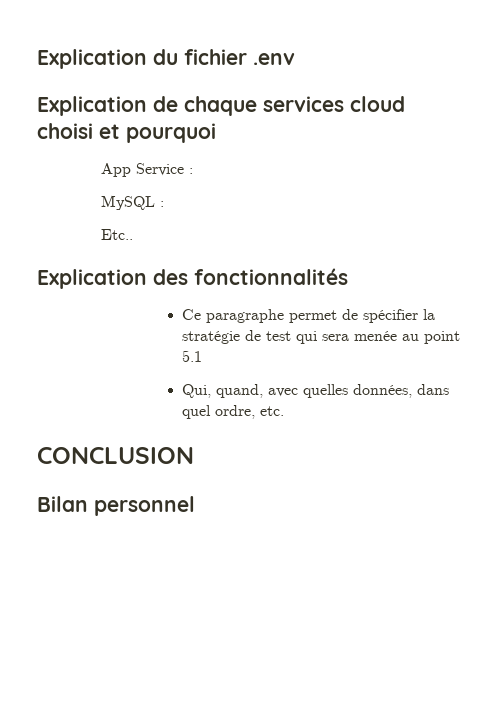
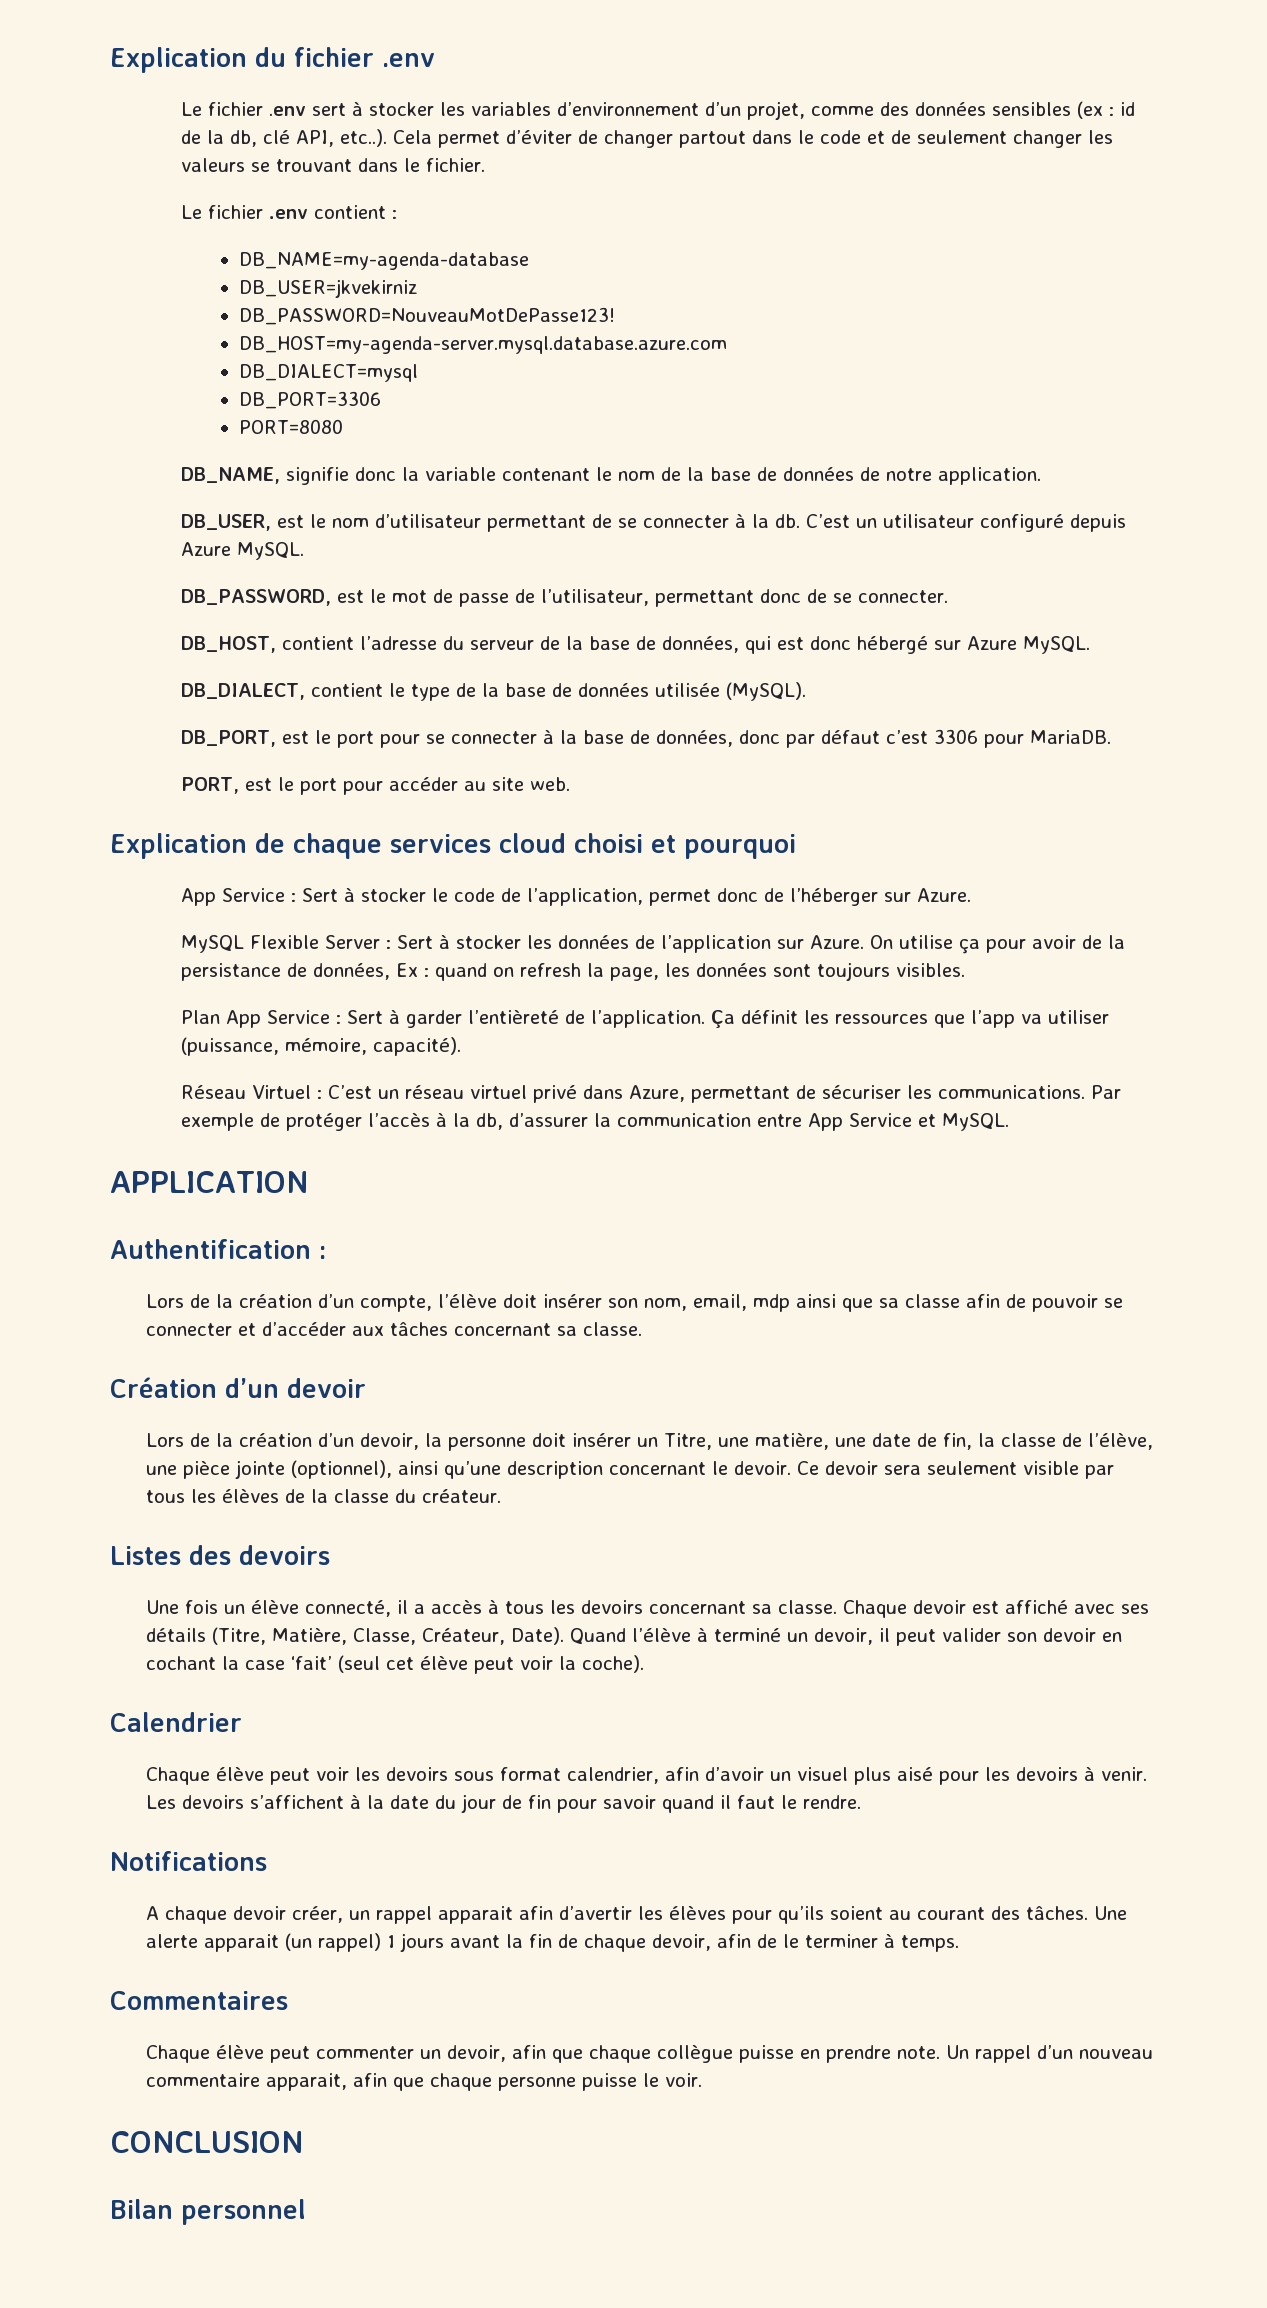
+ Le fichier .env sert à stocker les variables d’environnement d’un projet, comme des données sensibles (ex : id de la db, clé API, etc..). Cela permet d’éviter de changer partout dans le code et de seulement changer les valeurs se trouvant dans le fichier.
+ Le fichier .env contient :
+ DB_NAME=my-agenda-database
+ DB_USER=jkvekirniz
+ DB_PASSWORD=NouveauMotDePasse123!
+ DB_HOST=my-agenda-server.mysql.database.azure.com
+ DB_DIALECT=mysql
+ DB_PORT=3306
+ PORT=8080
+ DB_NAME, signifie donc la variable contenant le nom de la base de données de notre application.
+ DB_USER, est le nom d’utilisateur permettant de se connecter à la db. C’est un utilisateur configuré depuis Azure MySQL.
+ DB_PASSWORD, est le mot de passe de l’utilisateur, permettant donc de se connecter.
+ DB_HOST, contient l’adresse du serveur de la base de données, qui est donc hébergé sur Azure MySQL.
+ DB_DIALECT, contient le type de la base de données utilisée (MySQL).
+ DB_PORT, est le port pour se connecter à la base de données, donc par défaut c’est 3306 pour MariaDB.
+ PORT, est le port pour accéder au site web.
- App Service :
- MySQL :
- Etc..
- Explication des fonctionnalités
- Ce paragraphe permet de spécifier la stratégie de test qui sera menée au point 5.1
- Qui, quand, avec quelles données, dans quel ordre, etc.
+ App Service : Sert à stocker le code de l’application, permet donc de l’héberger sur Azure.
+ MySQL Flexible Server : Sert à stocker les données de l’application sur Azure. On utilise ça pour avoir de la persistance de données, Ex : quand on refresh la page, les données sont toujours visibles.
+ Plan App Service : Sert à garder l’entièreté de l’application. Ça définit les ressources que l’app va utiliser (puissance, mémoire, capacité).
+ Réseau Virtuel : C’est un réseau virtuel privé dans Azure, permettant de sécuriser les communications. Par exemple de protéger l’accès à la db, d’assurer la communication entre App Service et MySQL.
+ APPLICATION
+ Authentification :
+ Lors de la création d’un compte, l’élève doit insérer son nom, email, mdp ainsi que sa classe afin de pouvoir se connecter et d’accéder aux tâches concernant sa classe.
+ Création d’un devoir
+ Lors de la création d’un devoir, la personne doit insérer un Titre, une matière, une date de fin, la classe de l’élève, une pièce jointe (optionnel), ainsi qu’une description concernant le devoir. Ce devoir sera seulement visible par tous les élèves de la classe du créateur.
+ Listes des devoirs
+ Une fois un élève connecté, il a accès à tous les devoirs concernant sa classe. Chaque devoir est affiché avec ses détails (Titre, Matière, Classe, Créateur, Date). Quand l’élève à terminé un devoir, il peut valider son devoir en cochant la case ‘fait’ (seul cet élève peut voir la coche).
+ Calendrier
+ Chaque élève peut voir les devoirs sous format calendrier, afin d’avoir un visuel plus aisé pour les devoirs à venir. Les devoirs s’affichent à la date du jour de fin pour savoir quand il faut le rendre.
+ Notifications
+ A chaque devoir créer, un rappel apparait afin d’avertir les élèves pour qu’ils soient au courant des tâches. Une alerte apparait (un rappel) 1 jours avant la fin de chaque devoir, afin de le terminer à temps.
+ Commentaires
+ Chaque élève peut commenter un devoir, afin que chaque collègue puisse en prendre note. Un rappel d’un nouveau commentaire apparait, afin que chaque personne puisse le voir.

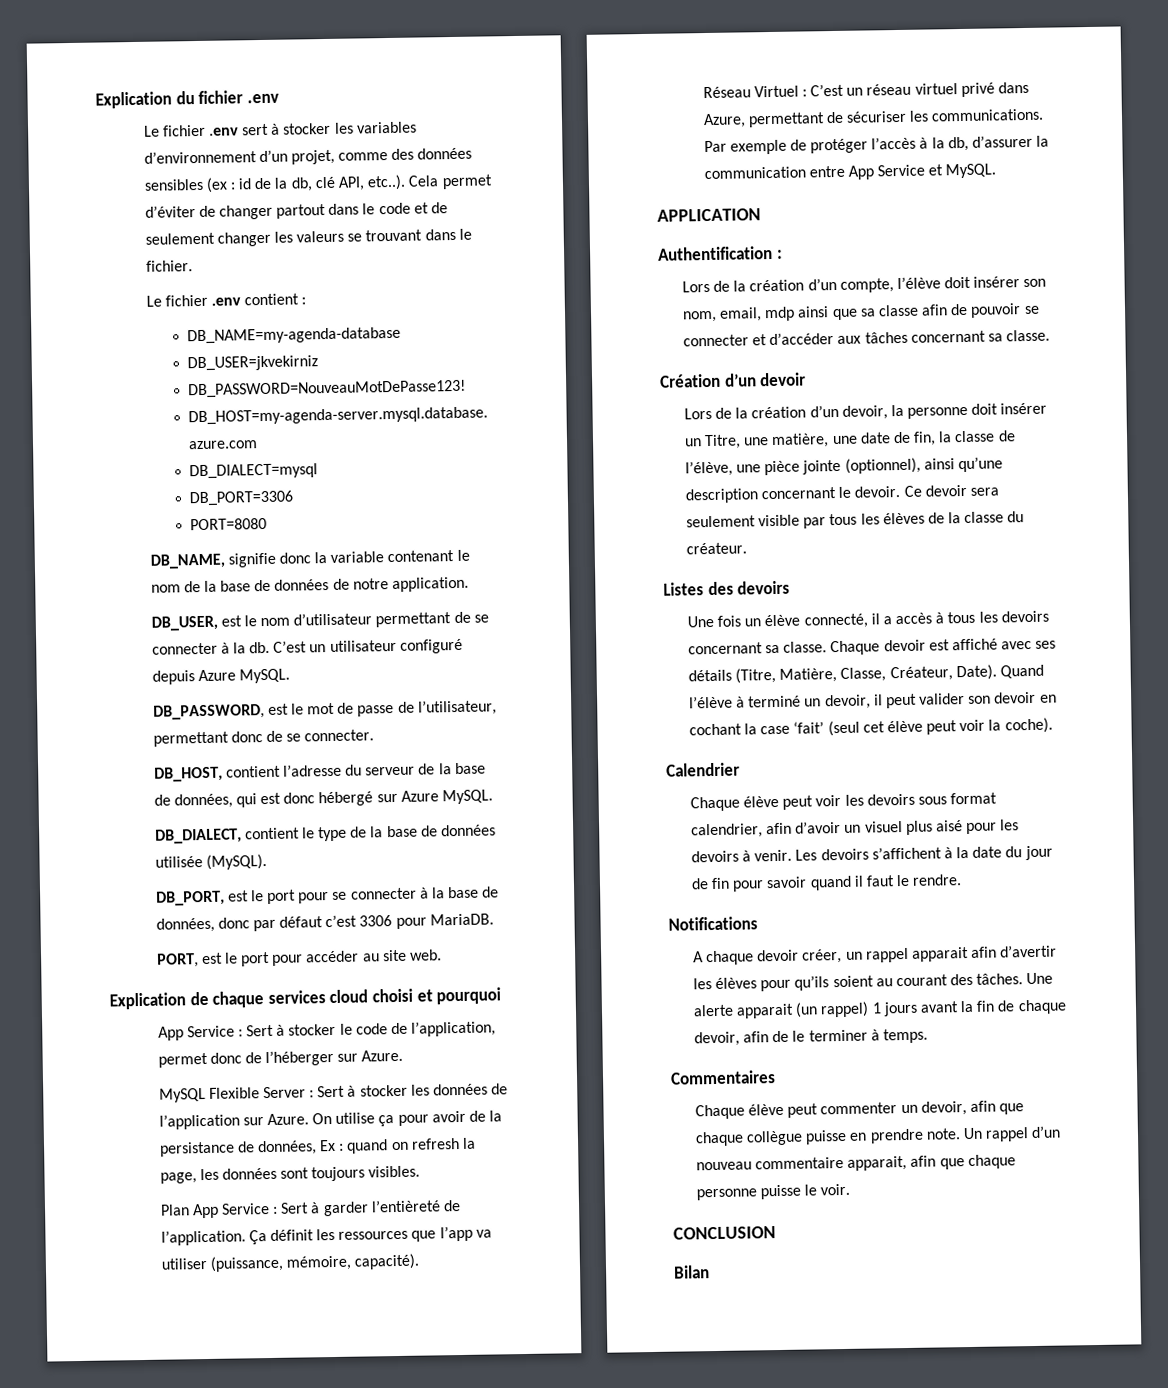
- Bilan personnel
+ Bilan

